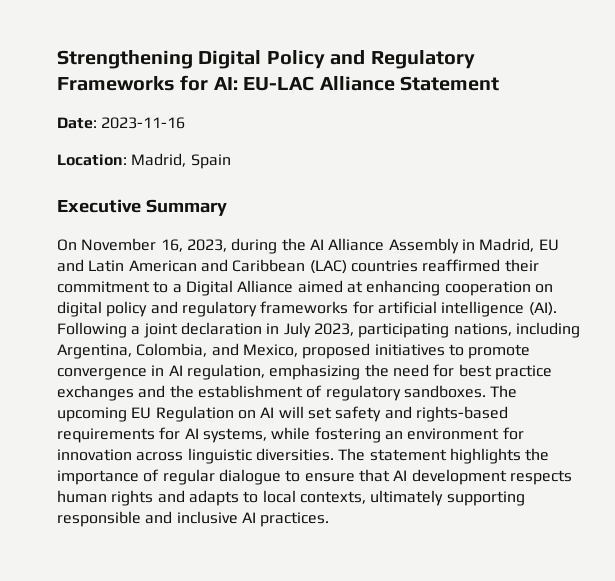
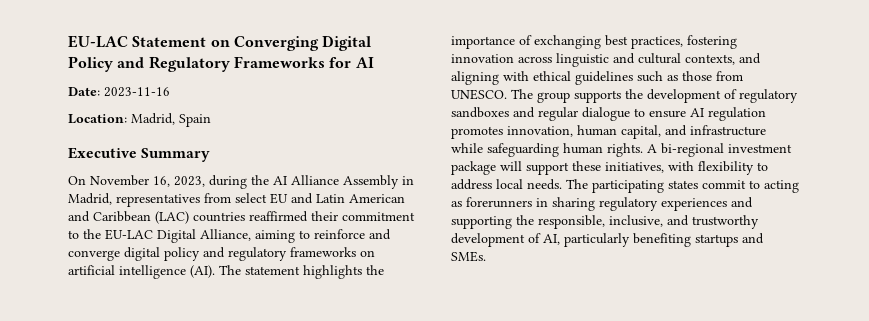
- Strengthening Digital Policy and Regulatory Frameworks for AI: EU-LAC Alliance Statement
+ EU-LAC Statement on Converging Digital Policy and Regulatory Frameworks for AI
- On November 16, 2023, during the AI Alliance Assembly in Madrid, EU and Latin American and Caribbean (LAC) countries reaffirmed their commitment to a Digital Alliance aimed at enhancing cooperation on digital policy and regulatory frameworks for artificial intelligence (AI). Following a joint declaration in July 2023, participating nations, including Argentina, Colombia, and Mexico, proposed initiatives to promote convergence in AI regulation, emphasizing the need for best practice exchanges and the establishment of regulatory sandboxes. The upcoming EU Regulation on AI will set safety and rights-based requirements for AI systems, while fostering an environment for innovation across linguistic diversities. The statement highlights the importance of regular dialogue to ensure that AI development respects human rights and adapts to local contexts, ultimately supporting responsible and inclusive AI practices.
+ On November 16, 2023, during the AI Alliance Assembly in Madrid, representatives from select EU and Latin American and Caribbean (LAC) countries reaffirmed their commitment to the EU-LAC Digital Alliance, aiming to reinforce and converge digital policy and regulatory frameworks on artificial intelligence (AI). The statement highlights the importance of exchanging best practices, fostering innovation across linguistic and cultural contexts, and aligning with ethical guidelines such as those from UNESCO. The group supports the development of regulatory sandboxes and regular dialogue to ensure AI regulation promotes innovation, human capital, and infrastructure while safeguarding human rights. A bi-regional investment package will support these initiatives, with flexibility to address local needs. The participating states commit to acting as forerunners in sharing regulatory experiences and supporting the responsible, inclusive, and trustworthy development of AI, particularly benefiting startups and SMEs.

